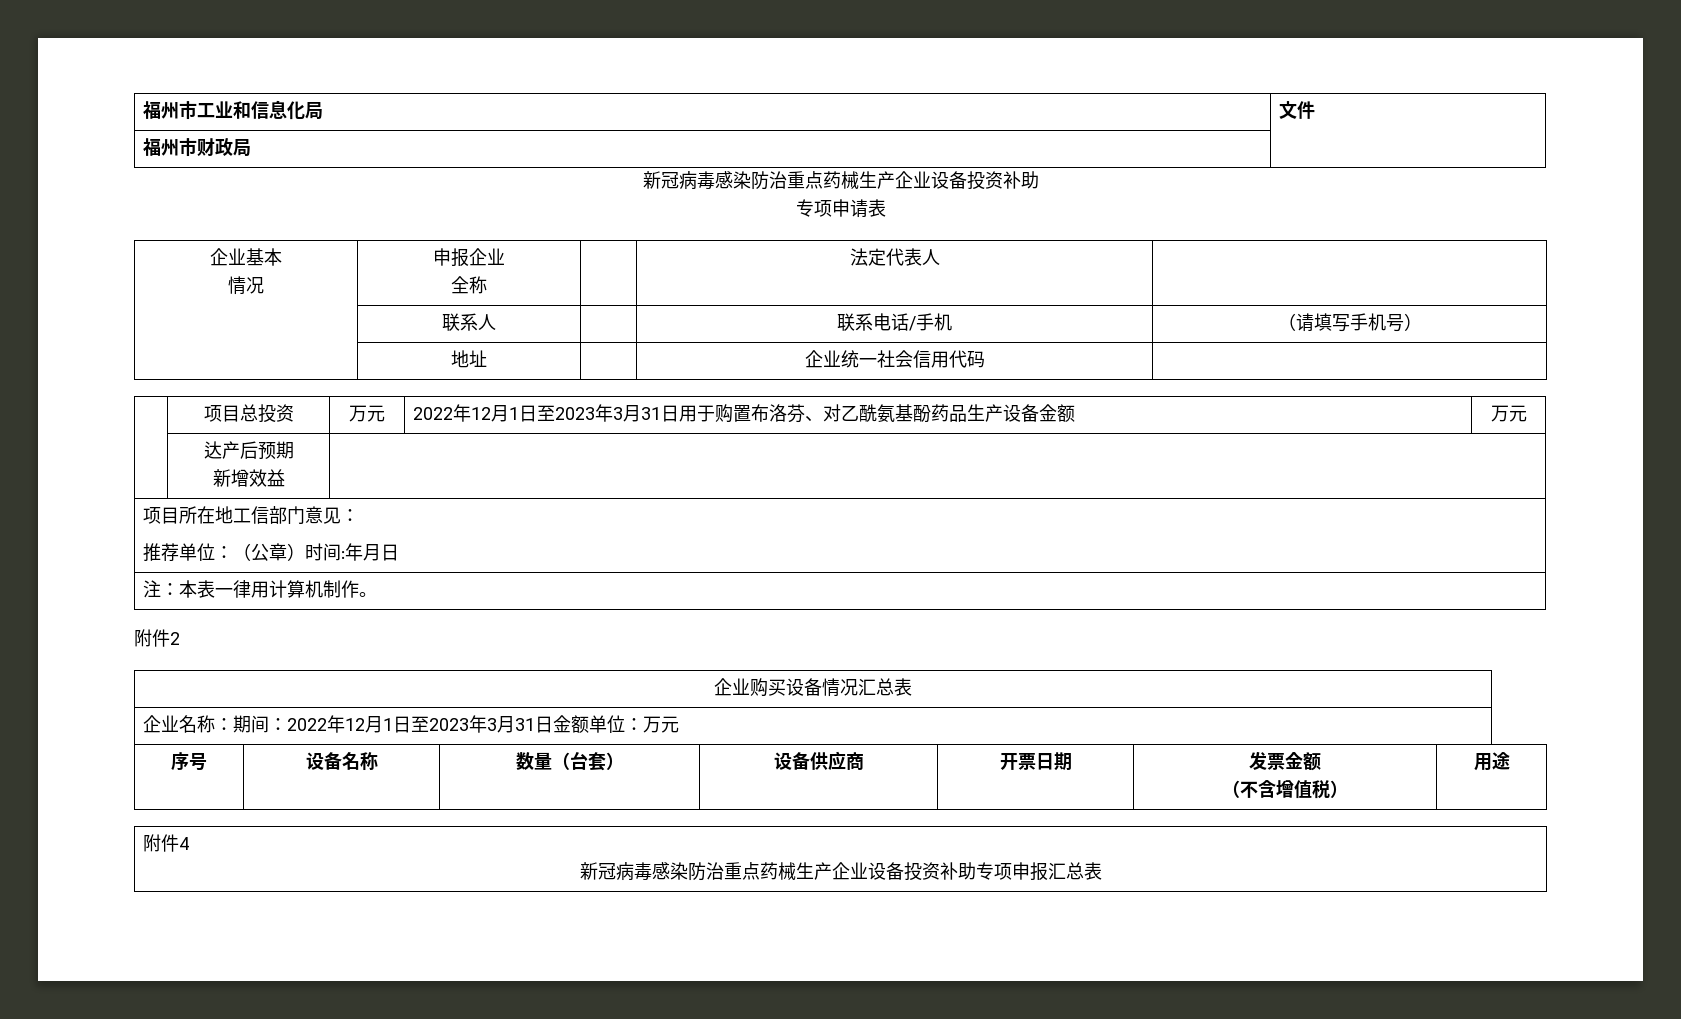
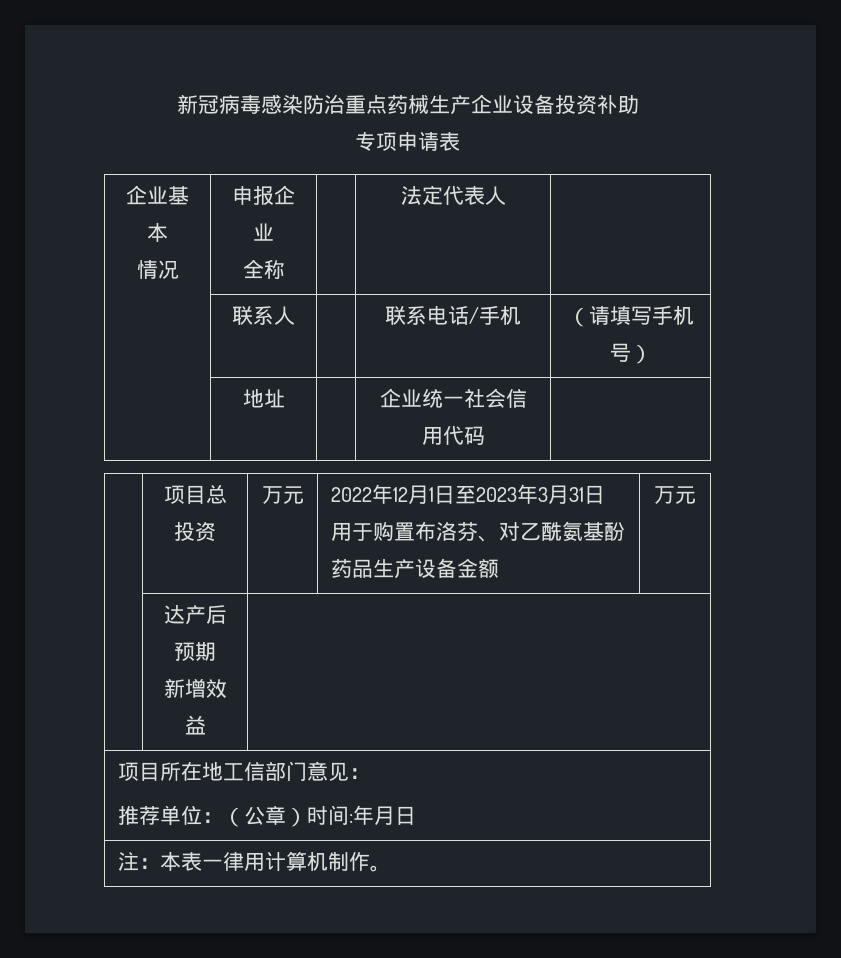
- 福州市工业和信息化局 | 文件
- 福州市财政局 |
- 附件2
- 企业购买设备情况汇总表
- 企业名称：期间：2022年12月1日至2023年3月31日金额单位：万元
- 序号 | 设备名称 | 数量（台套） | 设备供应商 | 开票日期 | 发票金额
- （不含增值税） | 用途
- 附件4
- 新冠病毒感染防治重点药械生产企业设备投资补助专项申报汇总表

